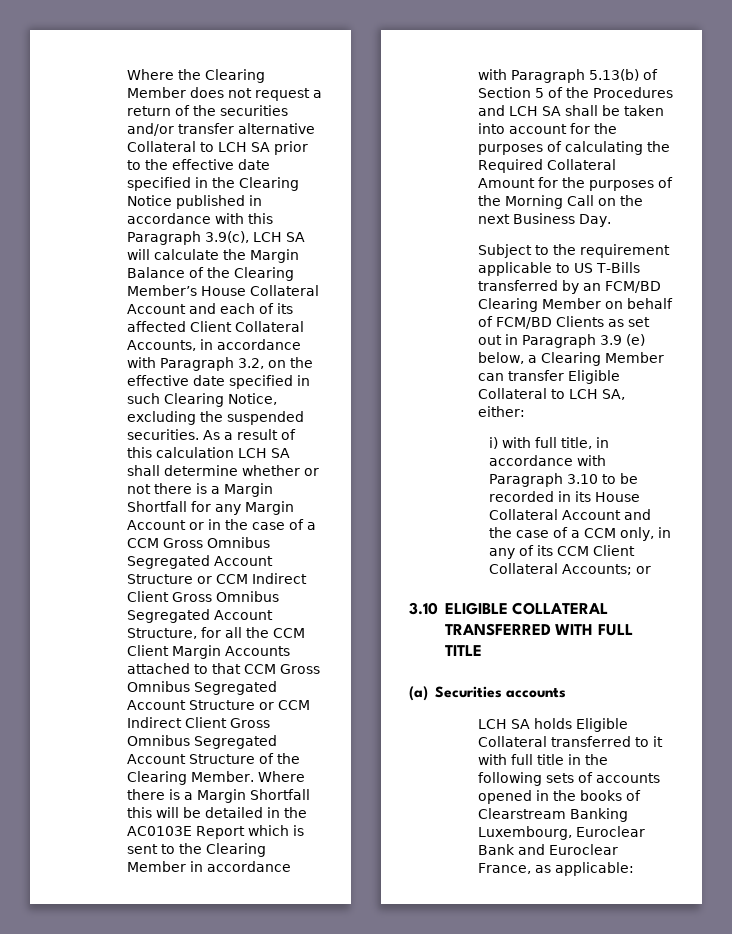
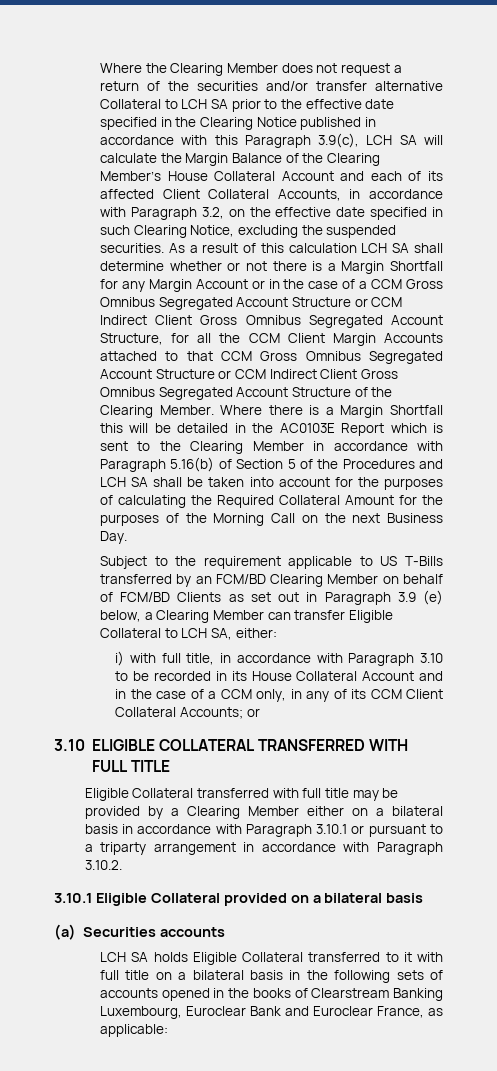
- Where there is a Margin Shortfall this will be detailed in the AC0103E Report which is sent to the Clearing Member in accordance with Paragraph 5.13(b) of Section 5 of the Procedures and LCH SA shall be taken into account for the purposes of calculating the Required Collateral Amount for the purposes of the Morning Call on the next Business Day.
+ Where there is a Margin Shortfall this will be detailed in the AC0103E Report which is sent to the Clearing Member in accordance with Paragraph 5.16(b) of Section 5 of the Procedures and LCH SA shall be taken into account for the purposes of calculating the Required Collateral Amount for the purposes of the Morning Call on the next Business Day.
- i) with full title, in accordance with Paragraph 3.10 to be recorded in its House Collateral Account and the case of a CCM only, in any of its CCM Client Collateral Accounts; or
+ i) with full title, in accordance with Paragraph 3.10 to be recorded in its House Collateral Account and in the case of a CCM only, in any of its CCM Client Collateral Accounts; or
+ Eligible Collateral transferred with full title may be provided by a Clearing Member either on a bilateral basis in accordance with Paragraph 3.10.1 or pursuant to a triparty arrangement in accordance with Paragraph 3.10.2.
+ 3.10.1 Eligible Collateral provided on a bilateral basis
- LCH SA holds Eligible Collateral transferred to it with full title in the following sets of accounts opened in the books of Clearstream Banking Luxembourg, Euroclear Bank and Euroclear France, as applicable:
+ LCH SA holds Eligible Collateral transferred to it with full title on a bilateral basis in the following sets of accounts opened in the books of Clearstream Banking Luxembourg, Euroclear Bank and Euroclear France, as applicable:

